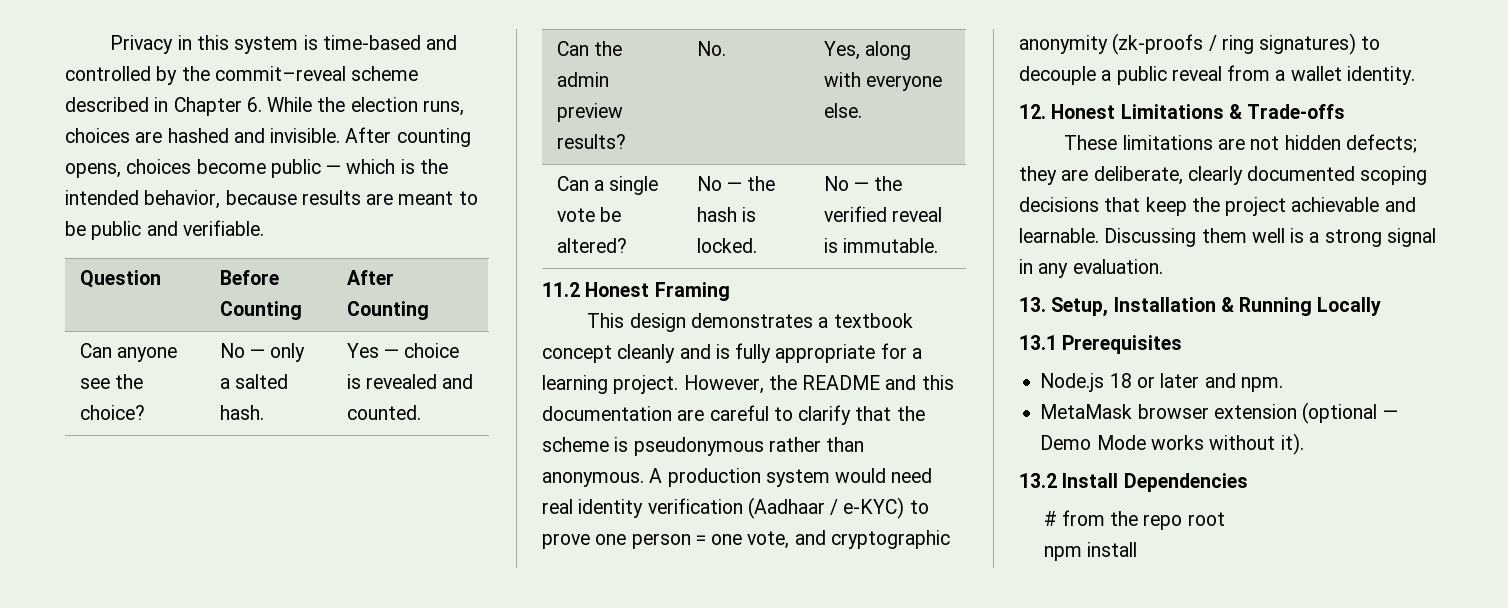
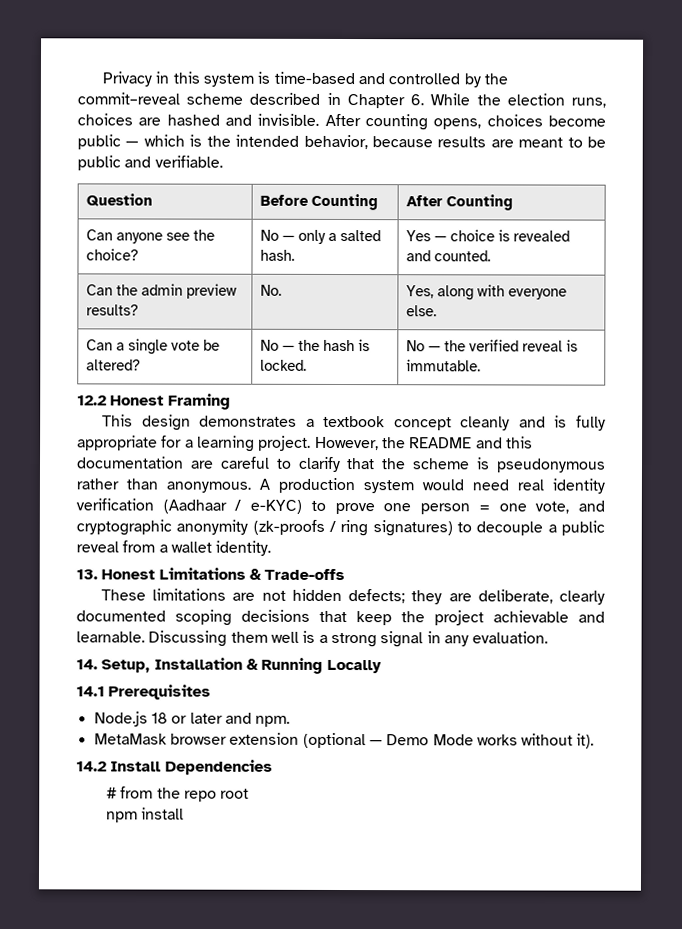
- 11.2 Honest Framing
+ 12.2 Honest Framing
- 12. Honest Limitations & Trade-offs
+ 13. Honest Limitations & Trade-offs
- 13. Setup, Installation & Running Locally
+ 14. Setup, Installation & Running Locally
- 13.1 Prerequisites
+ 14.1 Prerequisites
- 13.2 Install Dependencies
+ 14.2 Install Dependencies

